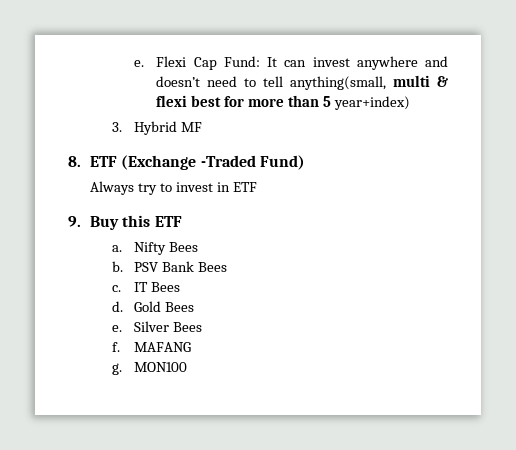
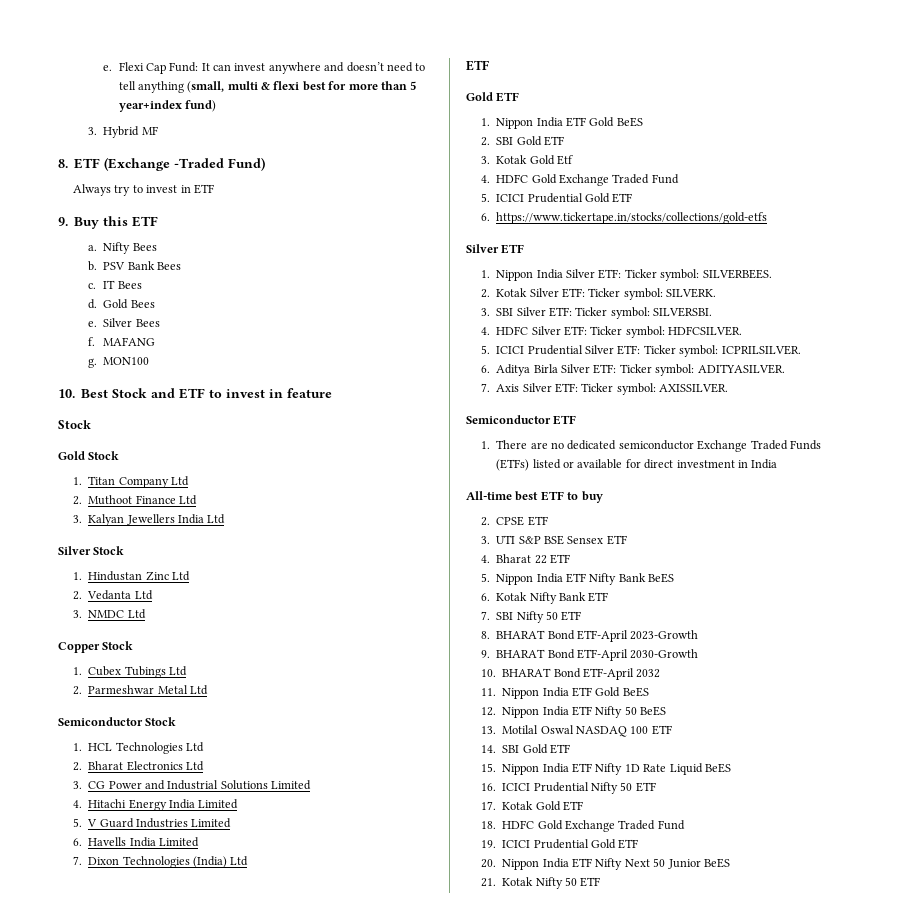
- Flexi Cap Fund: It can invest anywhere and doesn’t need to tell anything(small, multi & flexi best for more than 5 year+index)
+ Flexi Cap Fund: It can invest anywhere and doesn’t need to tell anything (small, multi & flexi best for more than 5 year+index fund)
+ 10. Best Stock and ETF to invest in feature
+ Stock
+ Gold Stock
+ 1. Titan Company Ltd
+ 2. Muthoot Finance Ltd
+ 3. Kalyan Jewellers India Ltd
+ Silver Stock
+ 1. Hindustan Zinc Ltd
+ 2. Vedanta Ltd
+ 3. NMDC Ltd
+ Copper Stock
+ 1. Cubex Tubings Ltd
+ 2. Parmeshwar Metal Ltd
+ Semiconductor Stock
+ 1. HCL Technologies Ltd
+ 2. Bharat Electronics Ltd
+ 3. CG Power and Industrial Solutions Limited
+ 4. Hitachi Energy India Limited
+ 5. V Guard Industries Limited
+ 6. Havells India Limited
+ 7. Dixon Technologies (India) Ltd
+ ETF
+ Gold ETF
+ 1. Nippon India ETF Gold BeES
+ 2. SBI Gold ETF
+ 3. Kotak Gold Etf
+ 4. HDFC Gold Exchange Traded Fund
+ 5. ICICI Prudential Gold ETF
+ 6. https://www.tickertape.in/stocks/collections/gold-etfs
+ Silver ETF
+ 1. Nippon India Silver ETF: Ticker symbol: SILVERBEES.
+ 2. Kotak Silver ETF: Ticker symbol: SILVERK.
+ 3. SBI Silver ETF: Ticker symbol: SILVERSBI.
+ 4. HDFC Silver ETF: Ticker symbol: HDFCSILVER.
+ 5. ICICI Prudential Silver ETF: Ticker symbol: ICPRILSILVER.
+ 6. Aditya Birla Silver ETF: Ticker symbol: ADITYASILVER.
+ 7. Axis Silver ETF: Ticker symbol: AXISSILVER.
+ Semiconductor ETF
+ 1. There are no dedicated semiconductor Exchange Traded Funds (ETFs) listed or available for direct investment in India
+ All-time best ETF to buy
+ 2. CPSE ETF
+ 3. UTI S&P BSE Sensex ETF
+ 4. Bharat 22 ETF
+ 5. Nippon India ETF Nifty Bank BeES
+ 6. Kotak Nifty Bank ETF
+ 7. SBI Nifty 50 ETF
+ 8. BHARAT Bond ETF-April 2023-Growth
+ 9. BHARAT Bond ETF-April 2030-Growth
+ 10. BHARAT Bond ETF-April 2032
+ 11. Nippon India ETF Gold BeES
+ 12. Nippon India ETF Nifty 50 BeES
+ 13. Motilal Oswal NASDAQ 100 ETF
+ 14. SBI Gold ETF
+ 15. Nippon India ETF Nifty 1D Rate Liquid BeES
+ 16. ICICI Prudential Nifty 50 ETF
+ 17. Kotak Gold ETF
+ 18. HDFC Gold Exchange Traded Fund
+ 19. ICICI Prudential Gold ETF
+ 20. Nippon India ETF Nifty Next 50 Junior BeES
+ 21. Kotak Nifty 50 ETF

